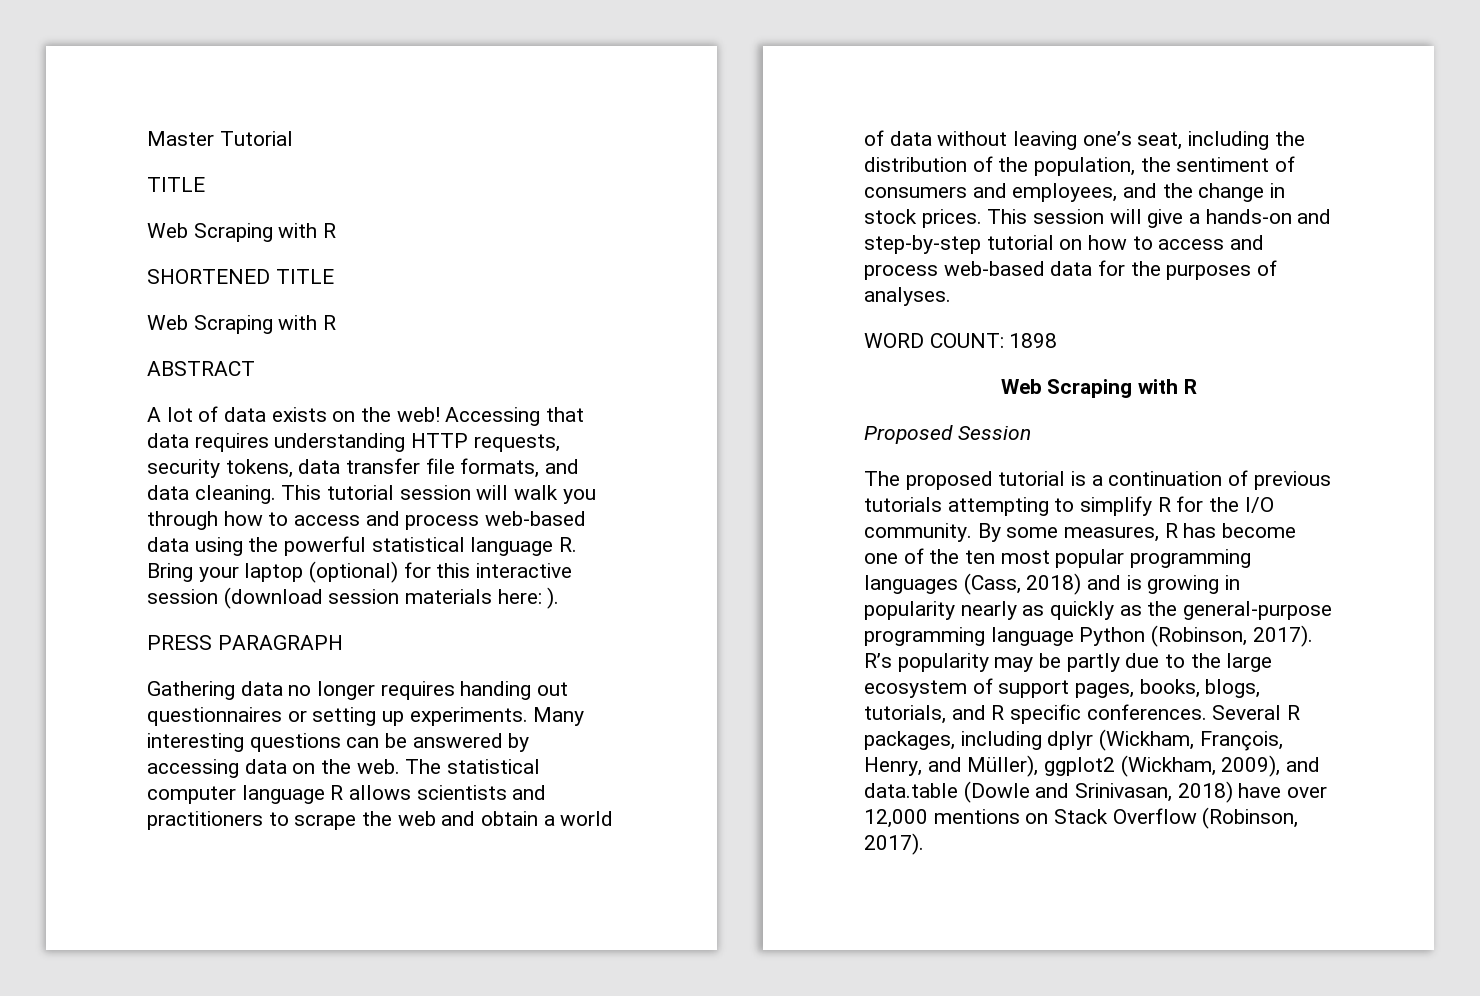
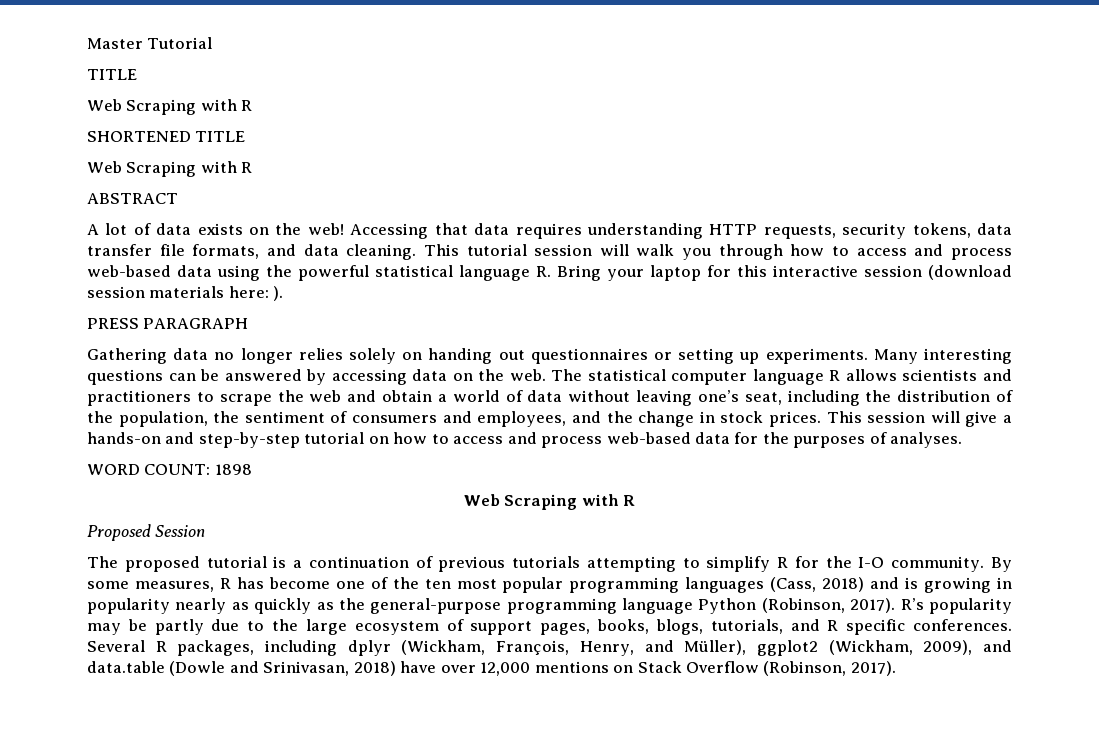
- This tutorial session will walk you through how to access and process web-based data using the powerful statistical language R. Bring your laptop (optional) for this interactive session (download session materials here: ).
+ This tutorial session will walk you through how to access and process web-based data using the powerful statistical language R. Bring your laptop for this interactive session (download session materials here: ).
- Gathering data no longer requires handing out questionnaires or setting up experiments.
+ Gathering data no longer relies solely on handing out questionnaires or setting up experiments.
- The proposed tutorial is a continuation of previous tutorials attempting to simplify R for the I/O community.
+ The proposed tutorial is a continuation of previous tutorials attempting to simplify R for the I-O community.

